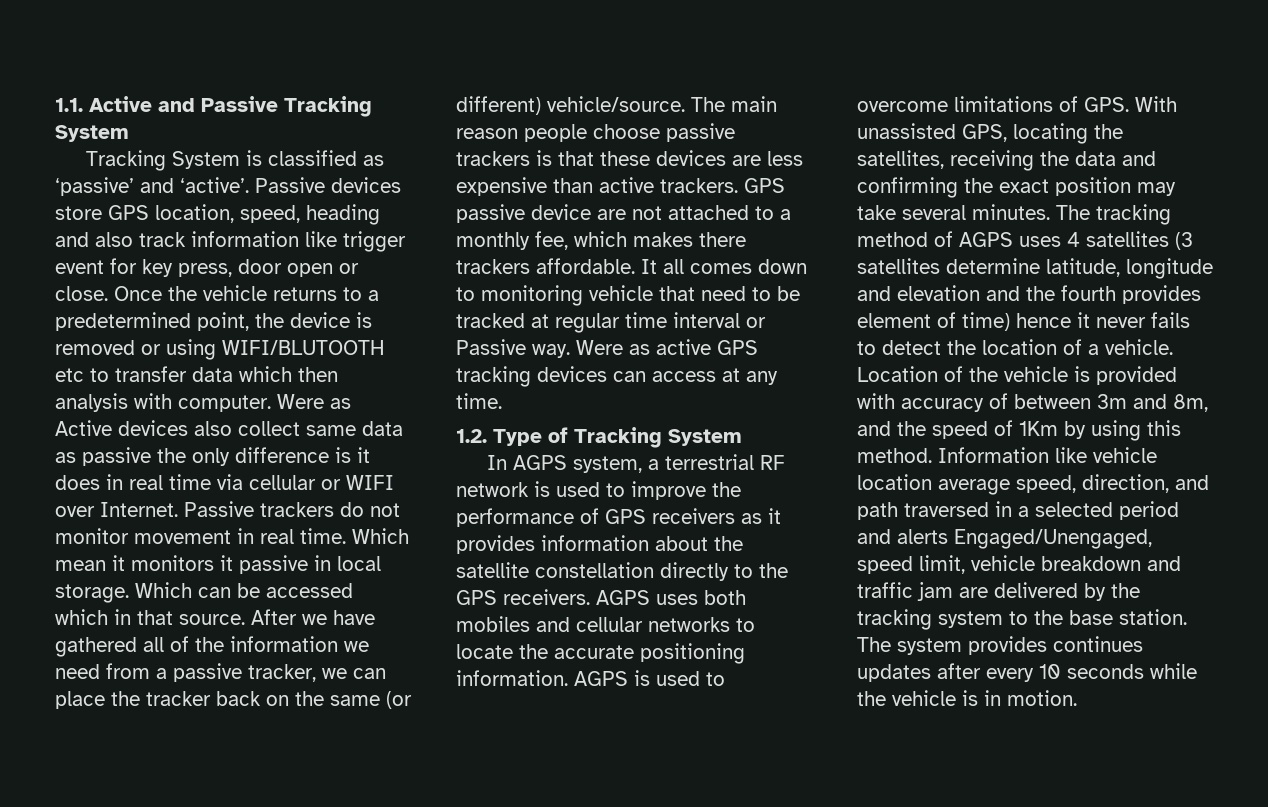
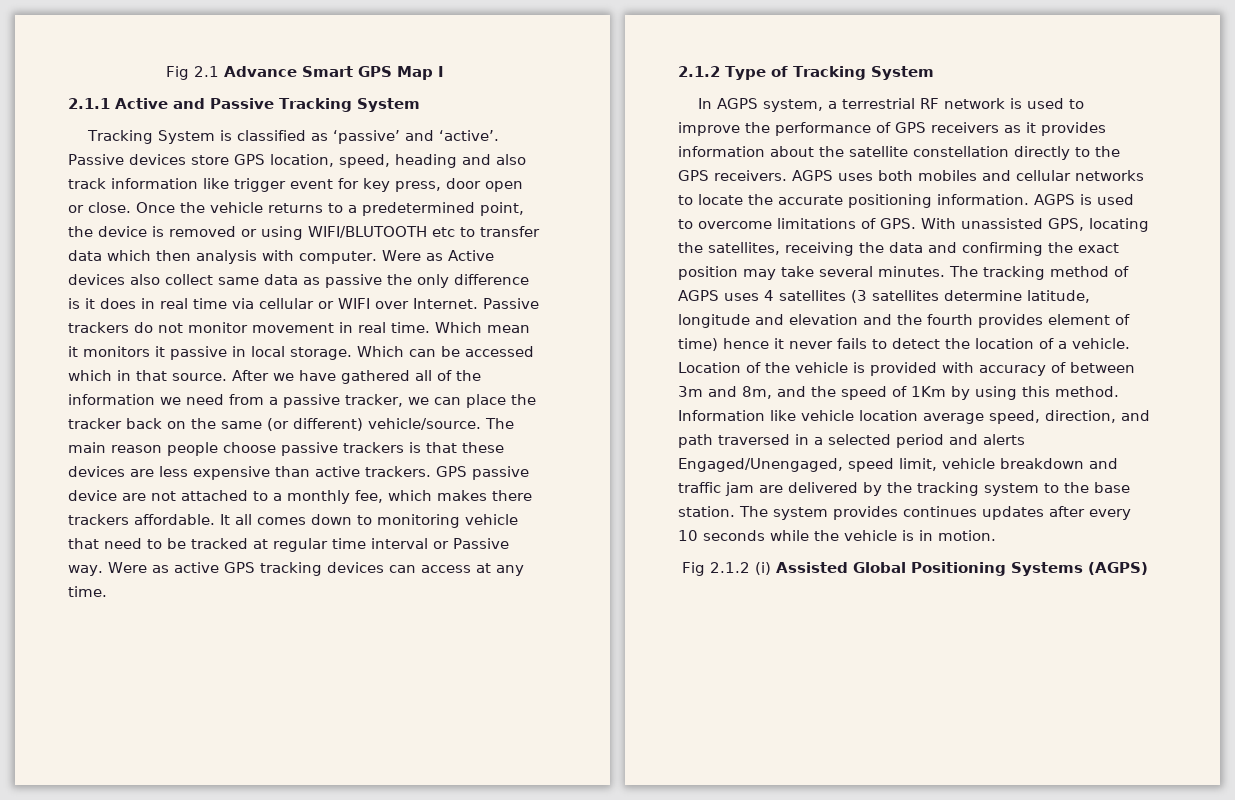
- 1.1. Active and Passive Tracking System
+ Fig 2.1 Advance Smart GPS Map I
+ 2.1.1 Active and Passive Tracking System
- 1.2. Type of Tracking System
+ 2.1.2 Type of Tracking System
+ Fig 2.1.2 (i) Assisted Global Positioning Systems (AGPS)

